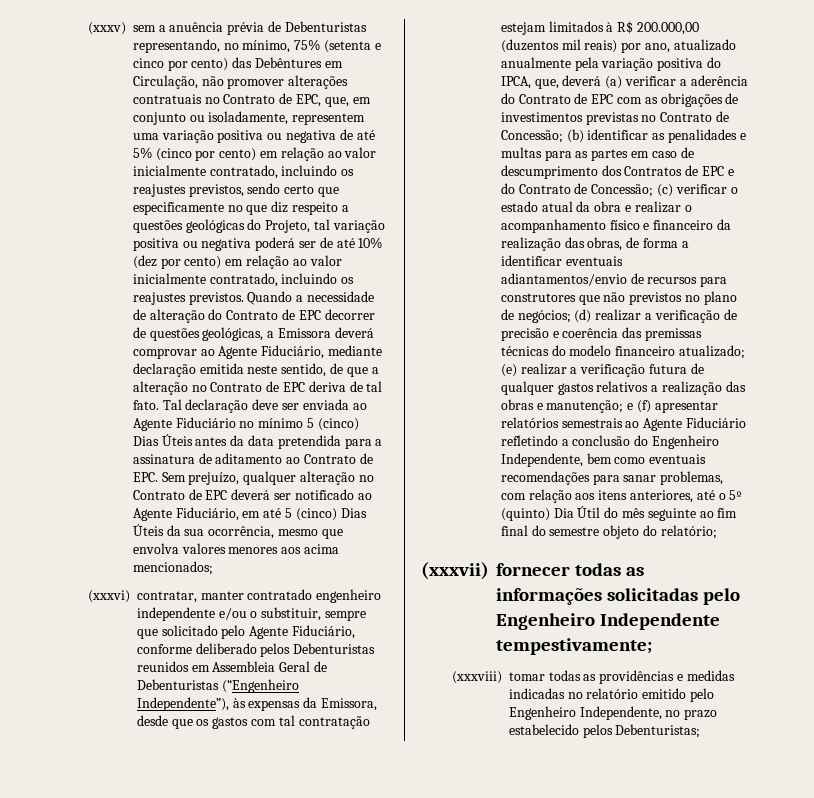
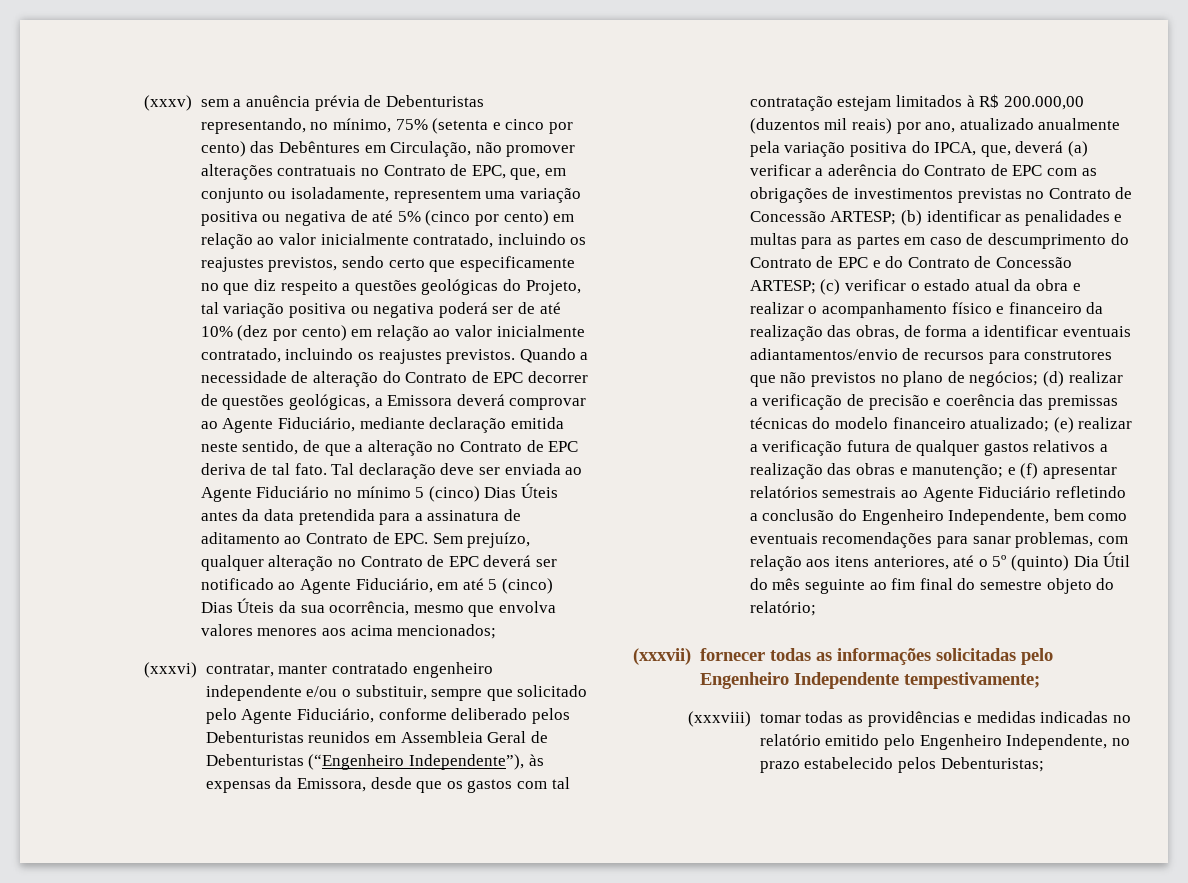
- (xxxvi) contratar, manter contratado engenheiro independente e/ou o substituir, sempre que solicitado pelo Agente Fiduciário, conforme deliberado pelos Debenturistas reunidos em Assembleia Geral de Debenturistas (“Engenheiro Independente”), às expensas da Emissora, desde que os gastos com tal contratação estejam limitados à R$ 200.000,00 (duzentos mil reais) por ano, atualizado anualmente pela variação positiva do IPCA, que, deverá (a) verificar a aderência do Contrato de EPC com as obrigações de investimentos previstas no Contrato de Concessão;
+ (xxxvi) contratar, manter contratado engenheiro independente e/ou o substituir, sempre que solicitado pelo Agente Fiduciário, conforme deliberado pelos Debenturistas reunidos em Assembleia Geral de Debenturistas (“Engenheiro Independente”), às expensas da Emissora, desde que os gastos com tal contratação estejam limitados à R$ 200.000,00 (duzentos mil reais) por ano, atualizado anualmente pela variação positiva do IPCA, que, deverá (a) verificar a aderência do Contrato de EPC com as obrigações de investimentos previstas no Contrato de Concessão ARTESP;
- (b) identificar as penalidades e multas para as partes em caso de descumprimento dos Contratos de EPC e do Contrato de Concessão;
+ (b) identificar as penalidades e multas para as partes em caso de descumprimento do Contrato de EPC e do Contrato de Concessão ARTESP;

